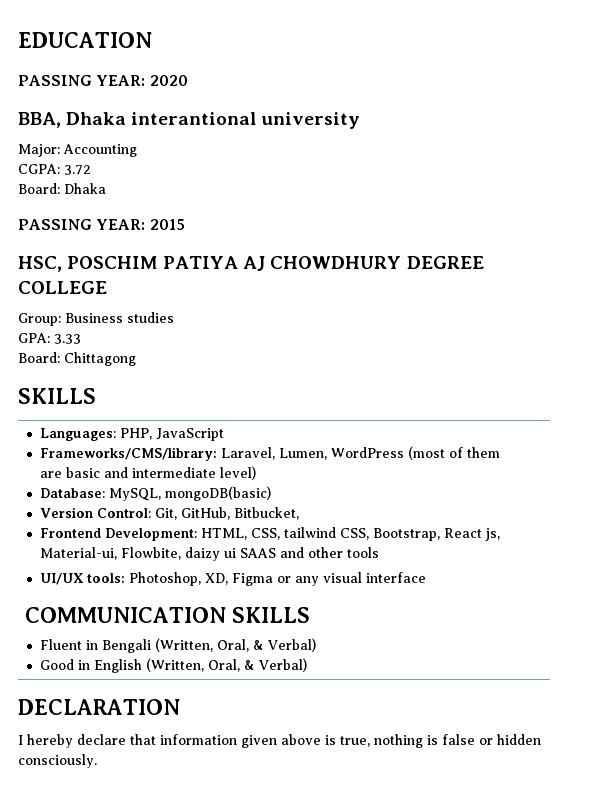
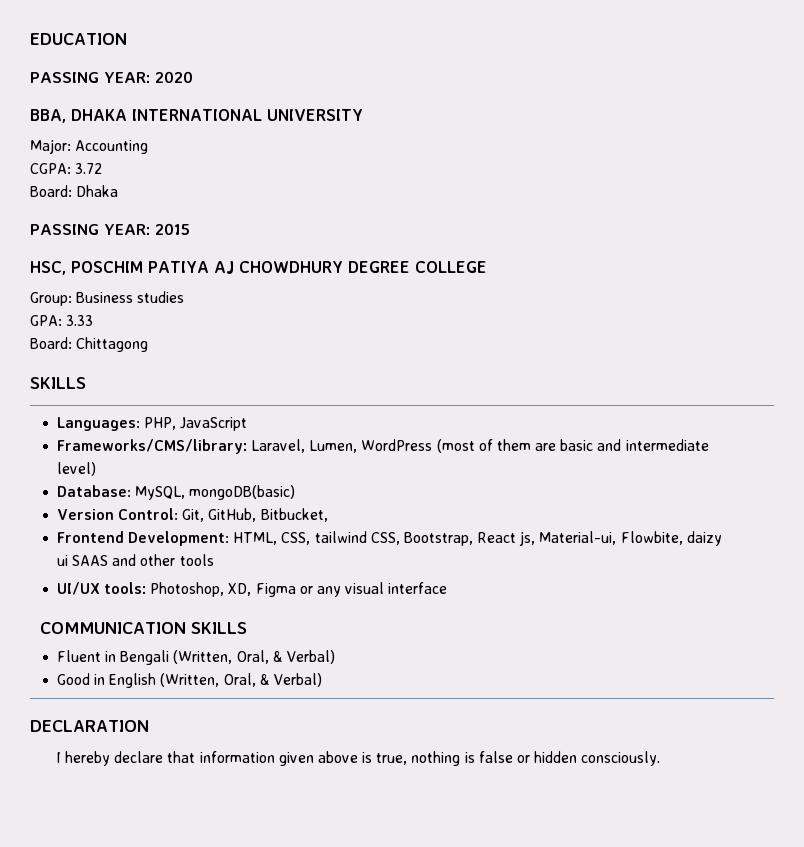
- BBA, Dhaka interantional university
+ BBA, DHAKA INTERNATIONAL UNIVERSITY

